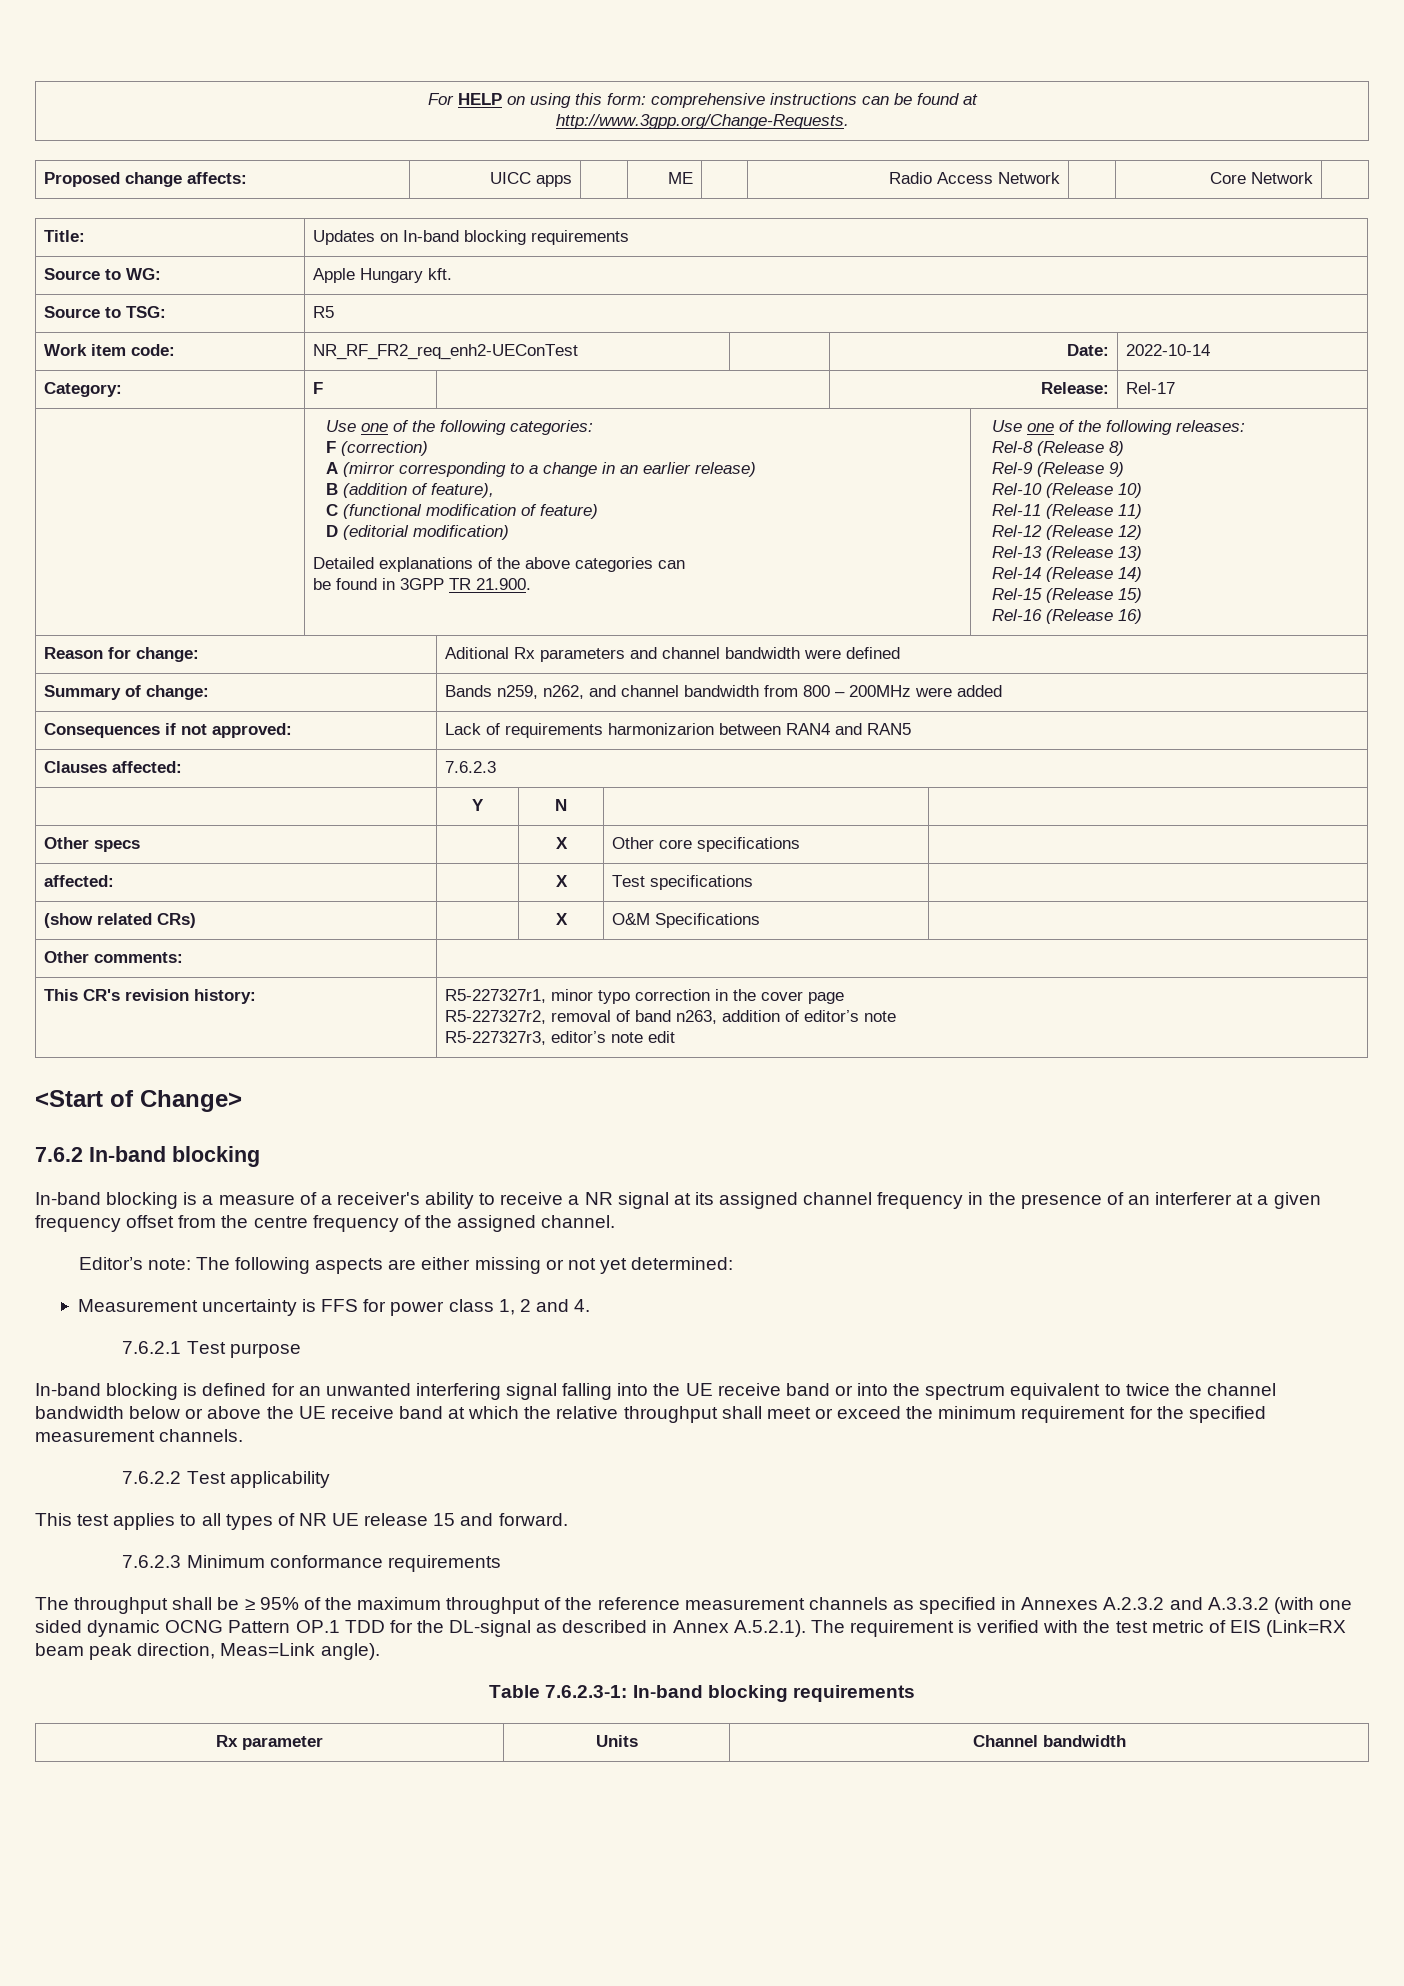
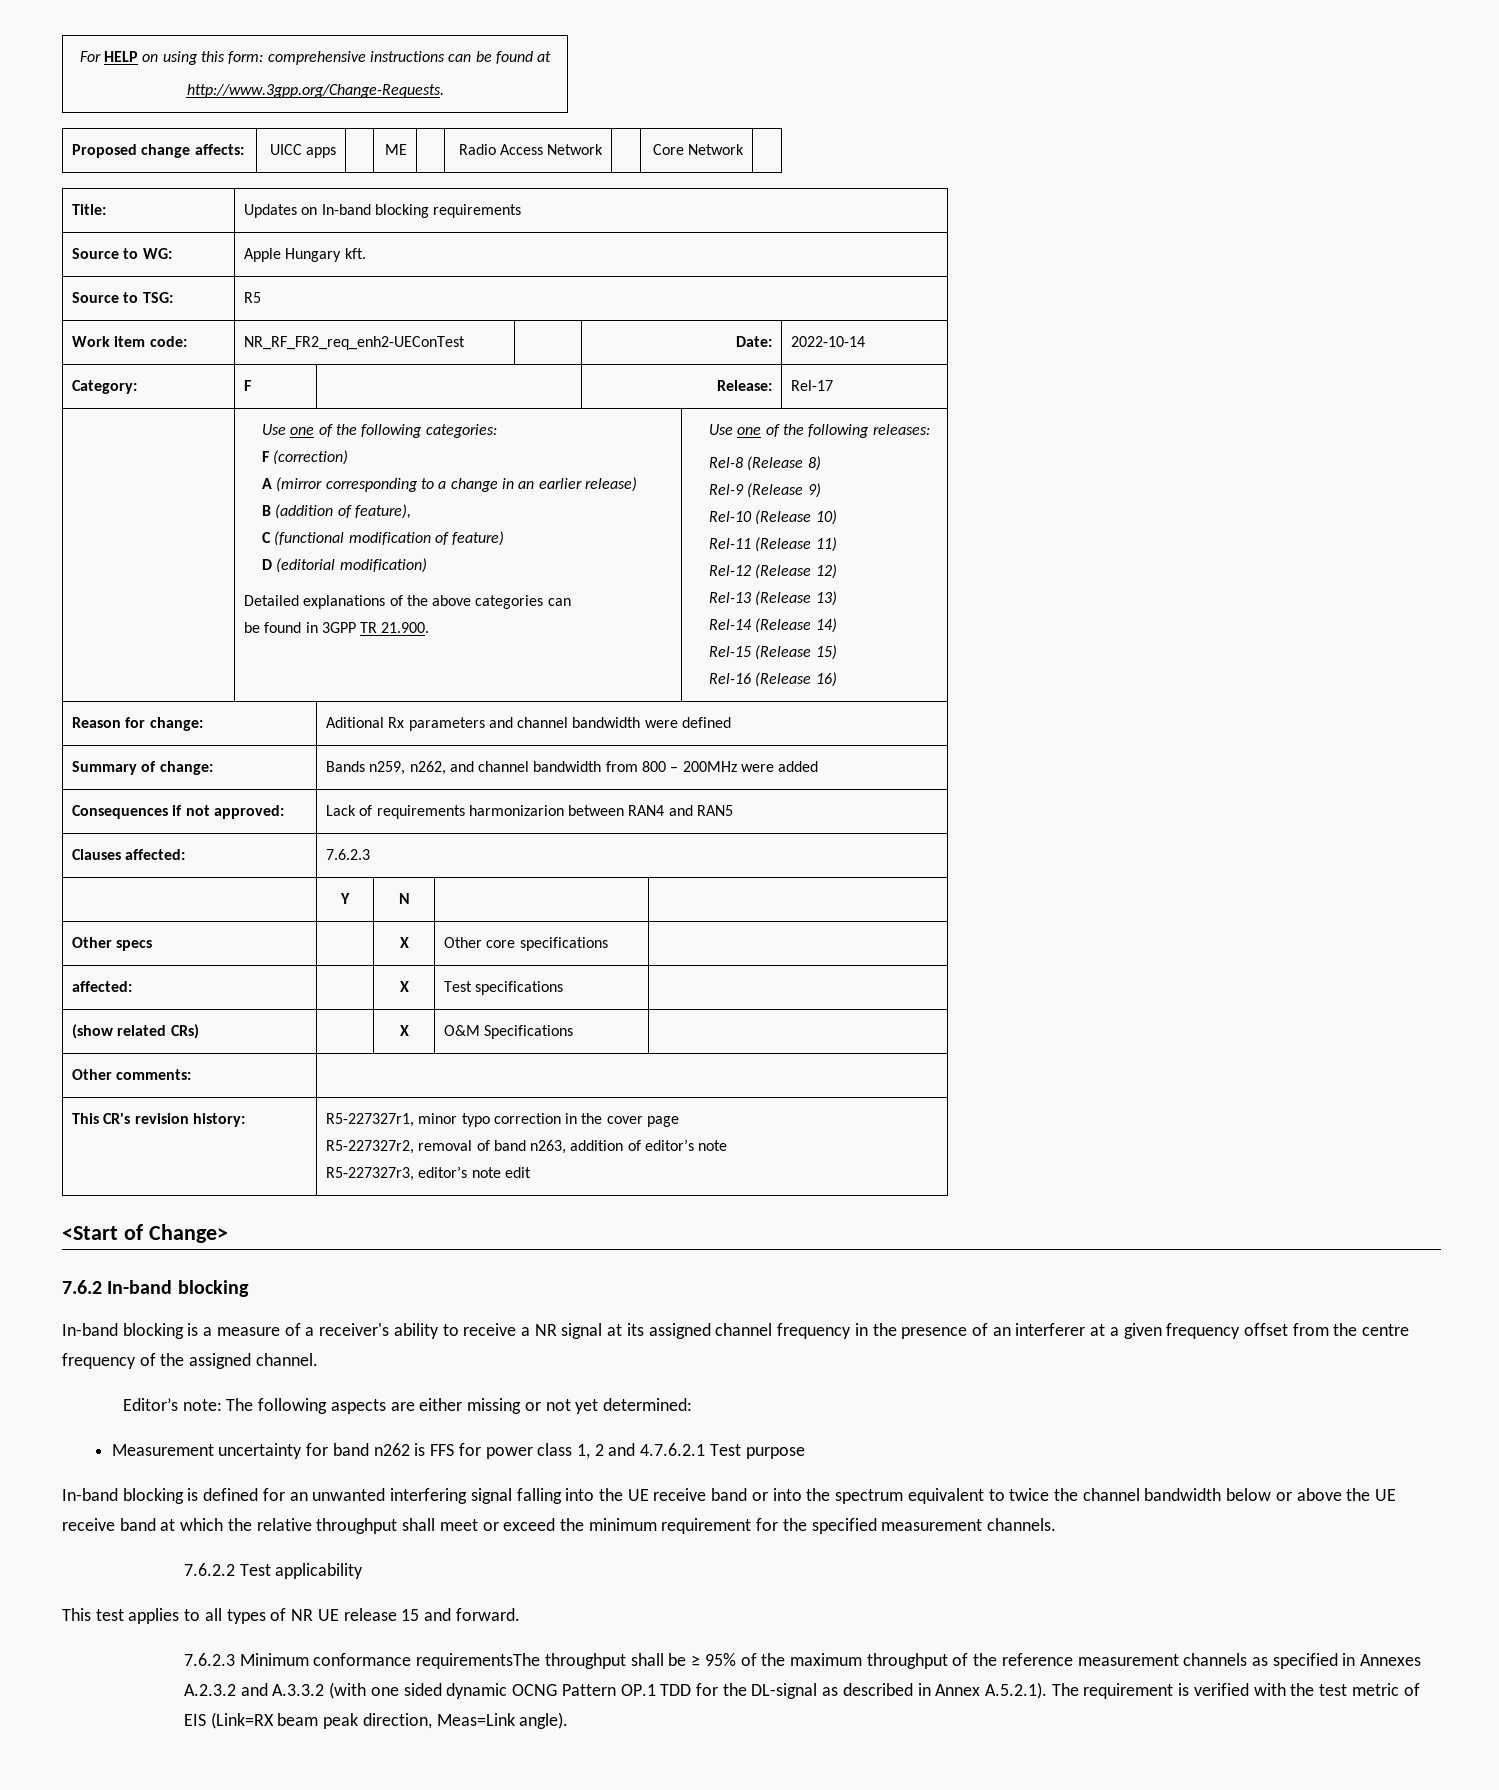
- Measurement uncertainty is FFS for power class 1, 2 and 4.
- 7.6.2.1 Test purpose
+ Measurement uncertainty for band n262 is FFS for power class 1, 2 and 4.7.6.2.1 Test purpose
- 7.6.2.3 Minimum conformance requirements
- The throughput shall be ≥ 95% of the maximum throughput of the reference measurement channels as specified in Annexes A.2.3.2 and A.3.3.2 (with one sided dynamic OCNG Pattern OP.1 TDD for the DL-signal as described in Annex A.5.2.1). The requirement is verified with the test metric of EIS (Link=RX beam peak direction, Meas=Link angle).
+ 7.6.2.3 Minimum conformance requirementsThe throughput shall be ≥ 95% of the maximum throughput of the reference measurement channels as specified in Annexes A.2.3.2 and A.3.3.2 (with one sided dynamic OCNG Pattern OP.1 TDD for the DL-signal as described in Annex A.5.2.1). The requirement is verified with the test metric of EIS (Link=RX beam peak direction, Meas=Link angle).
- Table 7.6.2.3-1: In-band blocking requirements
- Rx parameter | Units | Channel bandwidth

